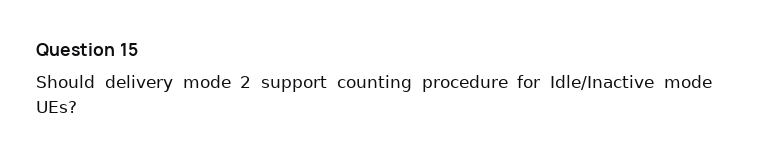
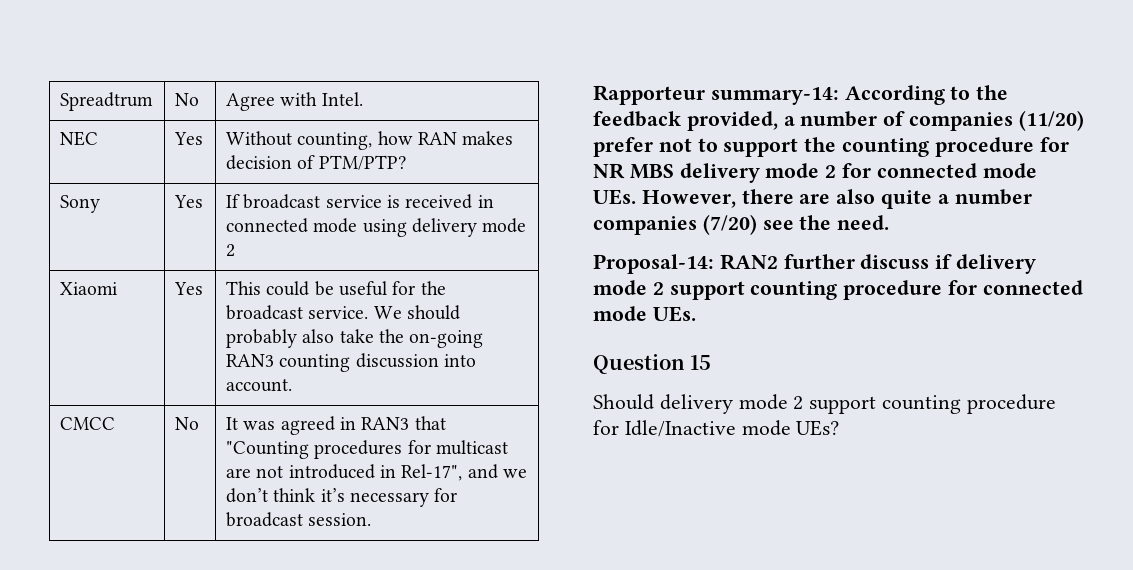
+ Spreadtrum | No | Agree with Intel.
+ NEC | Yes | Without counting, how RAN makes decision of PTM/PTP?
+ Sony | Yes | If broadcast service is received in connected mode using delivery mode 2
+ Xiaomi | Yes | This could be useful for the broadcast service. We should probably also take the on-going RAN3 counting discussion into account.
+ CMCC | No | It was agreed in RAN3 that "Counting procedures for multicast are not introduced in Rel-17", and we don’t think it’s necessary for broadcast session.
+ Rapporteur summary-14: According to the feedback provided, a number of companies (11/20) prefer not to support the counting procedure for NR MBS delivery mode 2 for connected mode UEs. However, there are also quite a number companies (7/20) see the need.
+ Proposal-14: RAN2 further discuss if delivery mode 2 support counting procedure for connected mode UEs.

